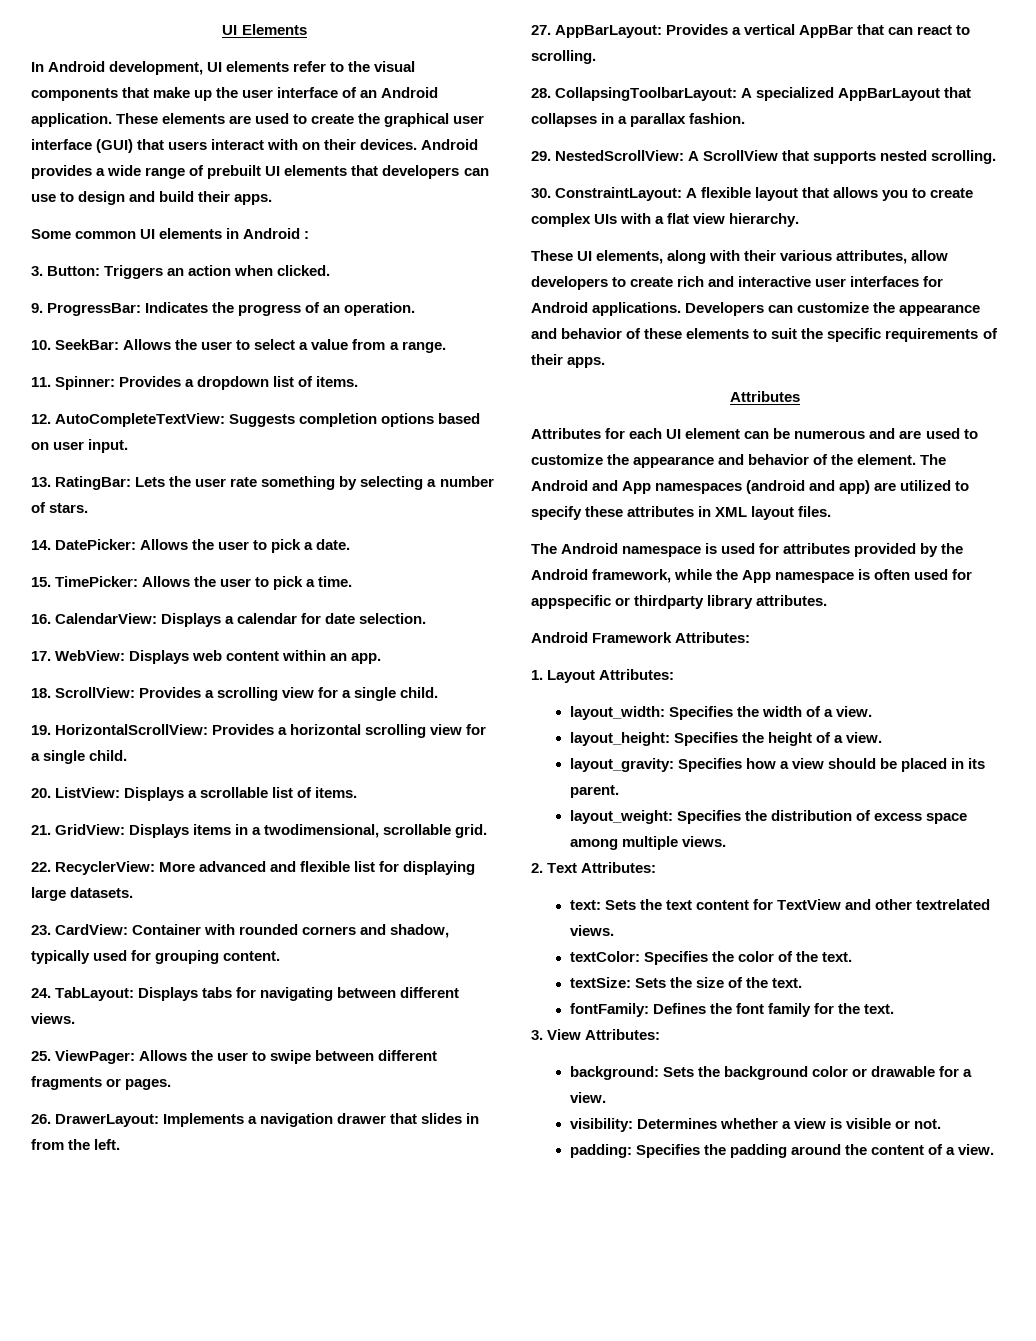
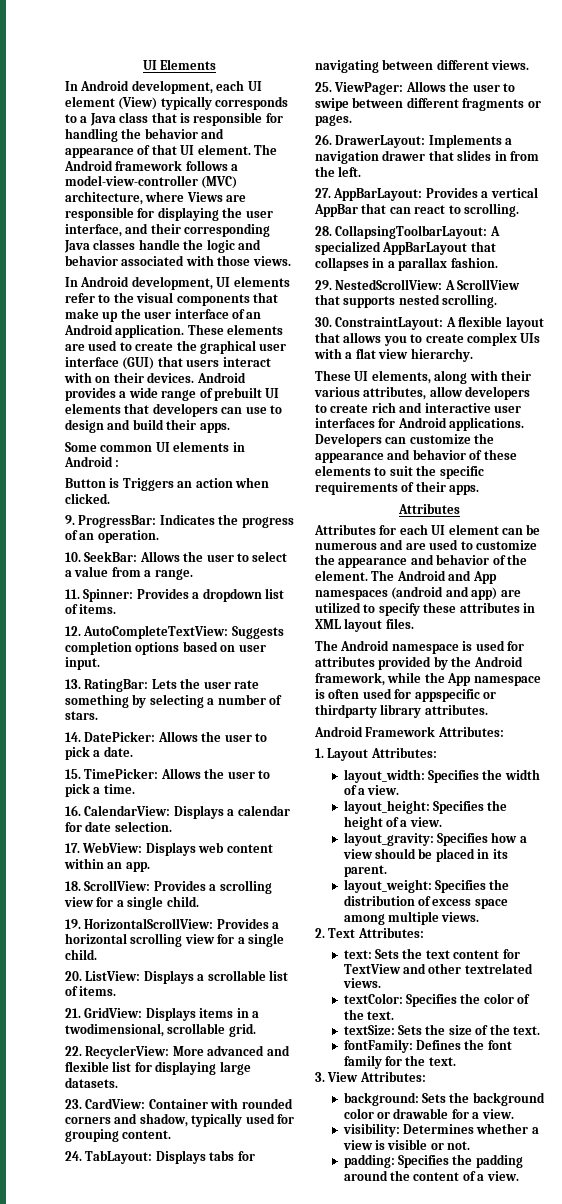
+ In Android development, each UI element (View) typically corresponds to a Java class that is responsible for handling the behavior and appearance of that UI element. The Android framework follows a model-view-controller (MVC) architecture, where Views are responsible for displaying the user interface, and their corresponding Java classes handle the logic and behavior associated with those views.
- 3. Button: Triggers an action when clicked.
+ Button is Triggers an action when clicked.

